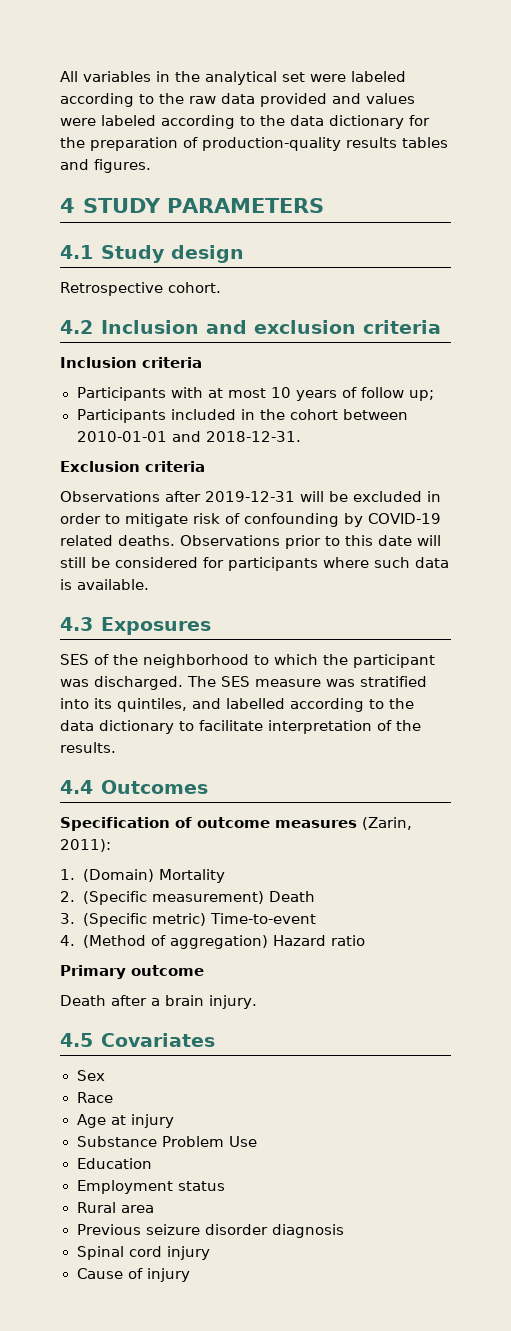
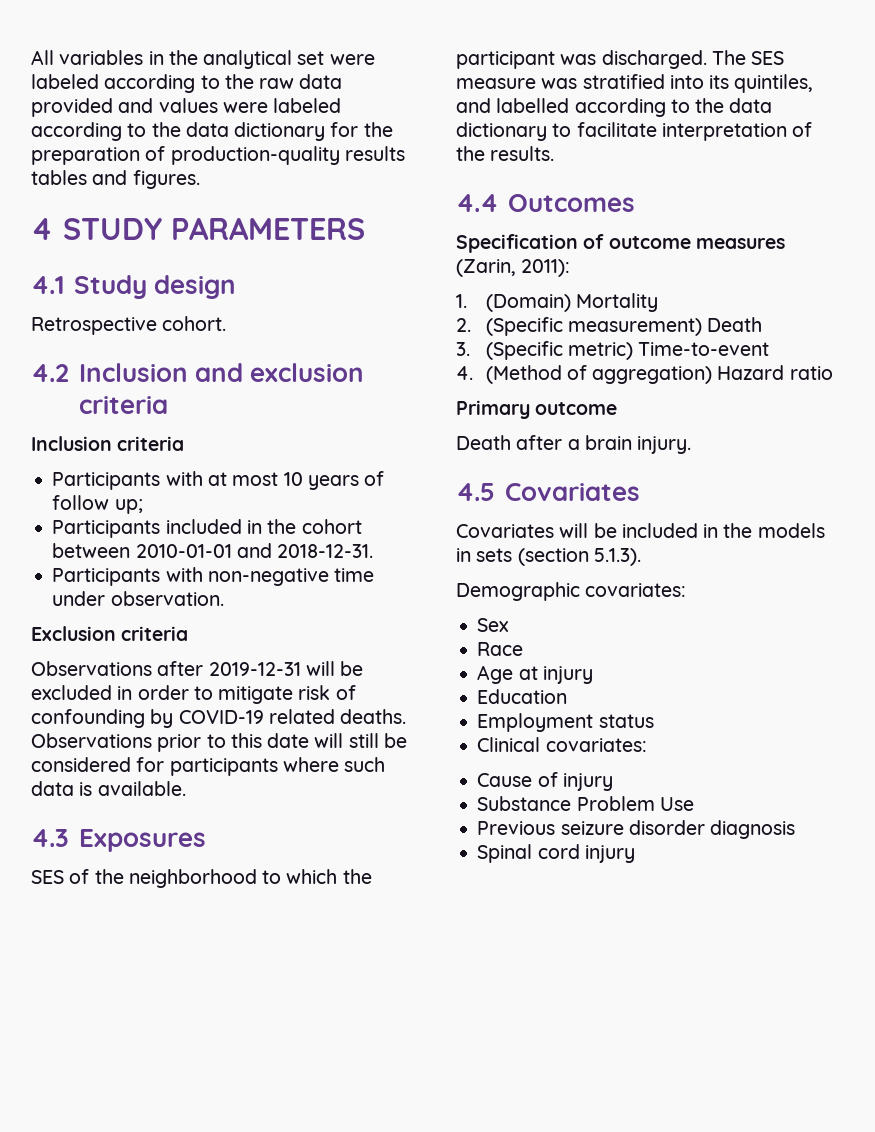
+ Participants with non-negative time under observation.
+ Covariates will be included in the models in sets (section 5.1.3).
+ Demographic covariates:
- Substance Problem Use
- Rural area
+ Clinical covariates:
+ Cause of injury
+ Substance Problem Use
- Cause of injury

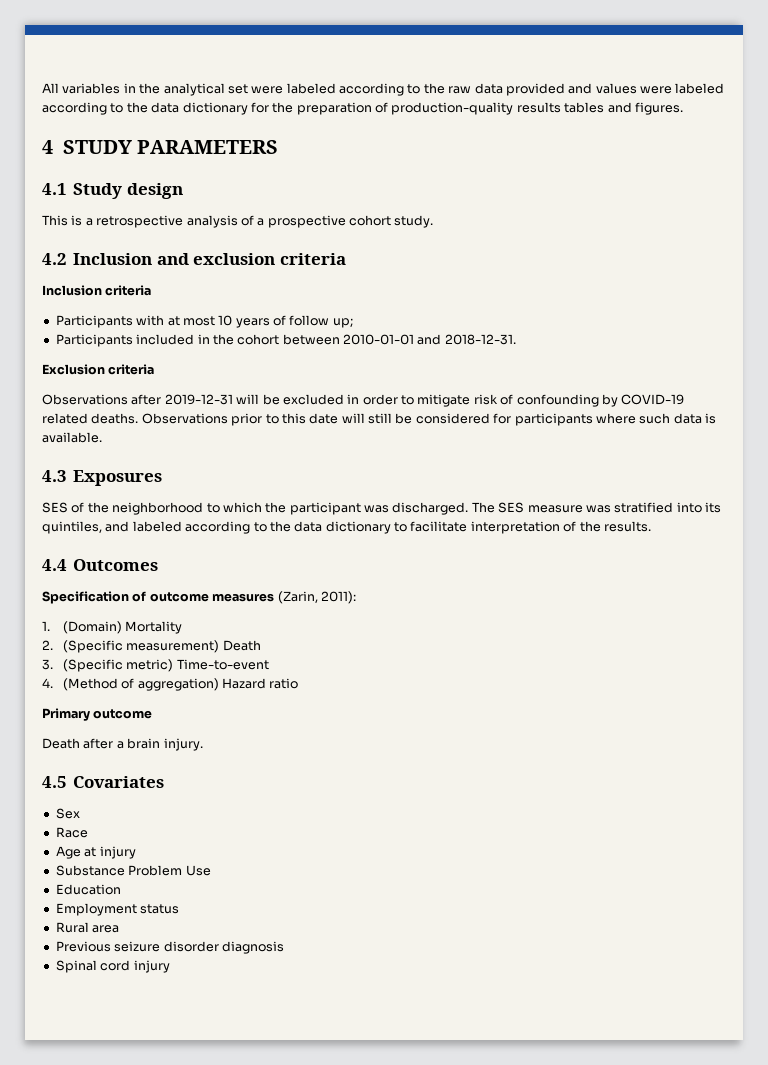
- Retrospective cohort.
+ This is a retrospective analysis of a prospective cohort study.
- Participants with non-negative time under observation.
- The SES measure was stratified into its quintiles, and labelled according to the data dictionary to facilitate interpretation of the results.
+ The SES measure was stratified into its quintiles, and labeled according to the data dictionary to facilitate interpretation of the results.
- Covariates will be included in the models in sets (section 5.1.3).
- Demographic covariates:
+ Substance Problem Use
- Clinical covariates:
- Cause of injury
- Substance Problem Use
+ Rural area

